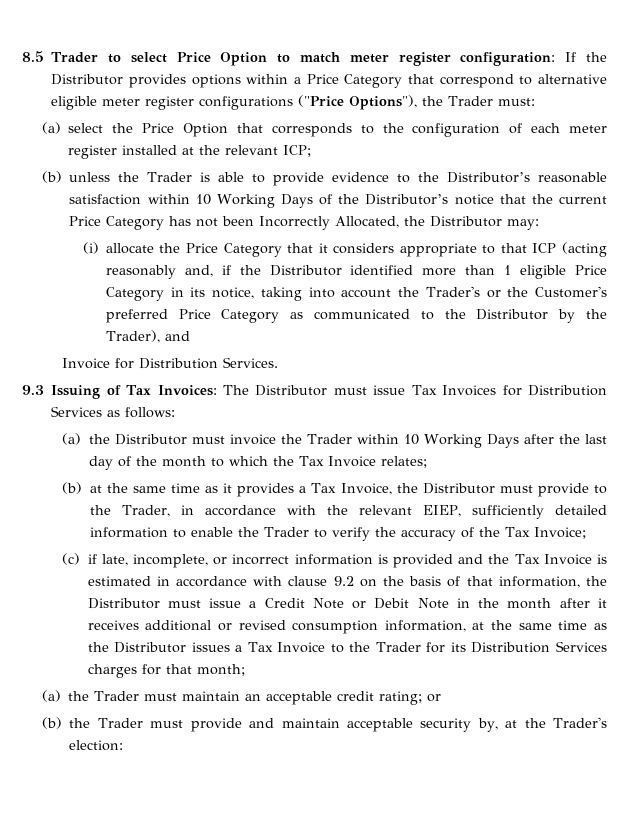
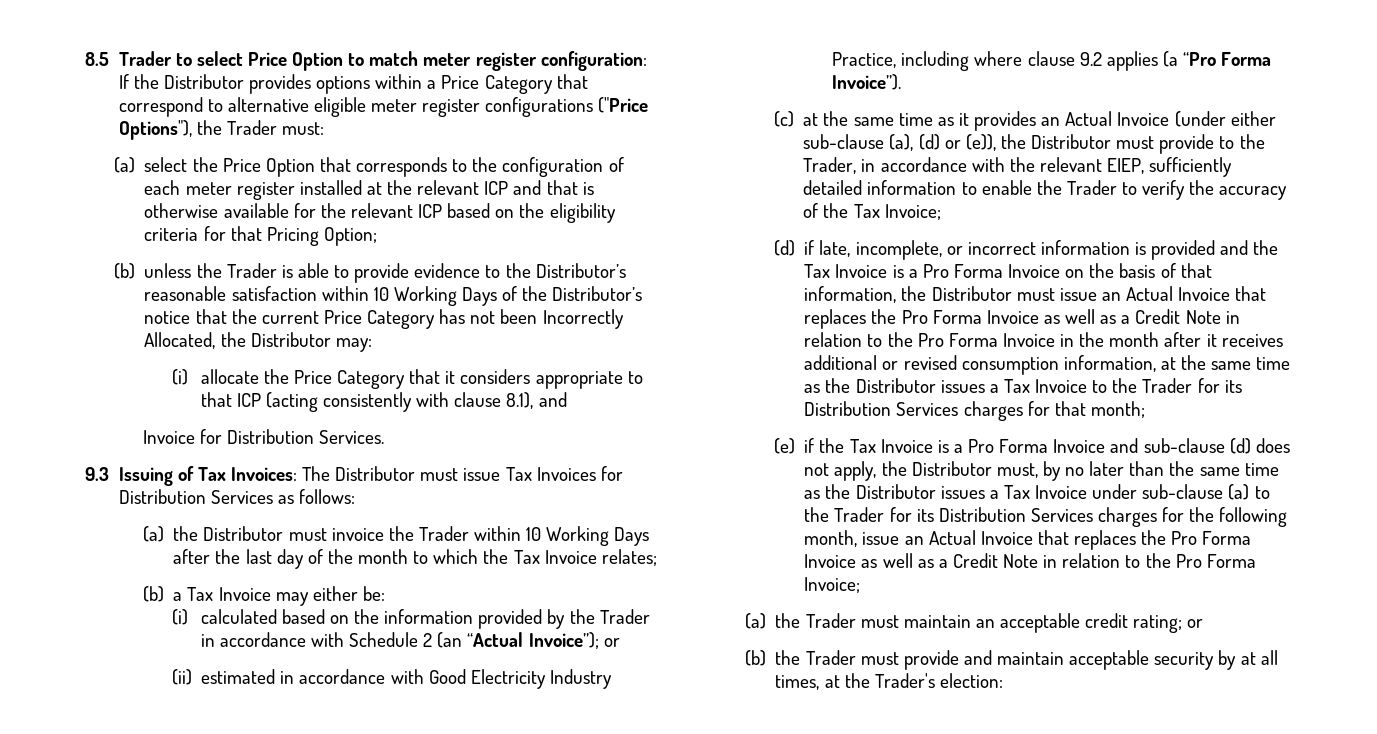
- (a) select the Price Option that corresponds to the configuration of each meter register installed at the relevant ICP;
+ (a) select the Price Option that corresponds to the configuration of each meter register installed at the relevant ICP and that is otherwise available for the relevant ICP based on the eligibility criteria for that Pricing Option;
- (i) allocate the Price Category that it considers appropriate to that ICP (acting reasonably and, if the Distributor identified more than 1 eligible Price Category in its notice, taking into account the Trader's or the Customer's preferred Price Category as communicated to the Distributor by the Trader), and
+ (i) allocate the Price Category that it considers appropriate to that ICP (acting consistently with clause 8.1), and
- (b) at the same time as it provides a Tax Invoice, the Distributor must provide to the Trader, in accordance with the relevant EIEP, sufficiently detailed information to enable the Trader to verify the accuracy of the Tax Invoice;
+ (b) a Tax Invoice may either be:
+ (i) calculated based on the information provided by the Trader in accordance with Schedule 2 (an “Actual Invoice”); or
+ (ii) estimated in accordance with Good Electricity Industry Practice, including where clause 9.2 applies (a “Pro Forma Invoice”).
+ (c) at the same time as it provides an Actual Invoice (under either sub-clause (a), (d) or (e)), the Distributor must provide to the Trader, in accordance with the relevant EIEP, sufficiently detailed information to enable the Trader to verify the accuracy of the Tax Invoice;
- (c) if late, incomplete, or incorrect information is provided and the Tax Invoice is estimated in accordance with clause 9.2 on the basis of that information, the Distributor must issue a Credit Note or Debit Note in the month after it receives additional or revised consumption information, at the same time as the Distributor issues a Tax Invoice to the Trader for its Distribution Services charges for that month;
+ (d) if late, incomplete, or incorrect information is provided and the Tax Invoice is a Pro Forma Invoice on the basis of that information, the Distributor must issue an Actual Invoice that replaces the Pro Forma Invoice as well as a Credit Note in relation to the Pro Forma Invoice in the month after it receives additional or revised consumption information, at the same time as the Distributor issues a Tax Invoice to the Trader for its Distribution Services charges for that month;
+ (e) if the Tax Invoice is a Pro Forma Invoice and sub-clause (d) does not apply, the Distributor must, by no later than the same time as the Distributor issues a Tax Invoice under sub-clause (a) to the Trader for its Distribution Services charges for the following month, issue an Actual Invoice that replaces the Pro Forma Invoice as well as a Credit Note in relation to the Pro Forma Invoice;
- (b) the Trader must provide and maintain acceptable security by, at the Trader's election:
+ (b) the Trader must provide and maintain acceptable security by at all times, at the Trader's election:

